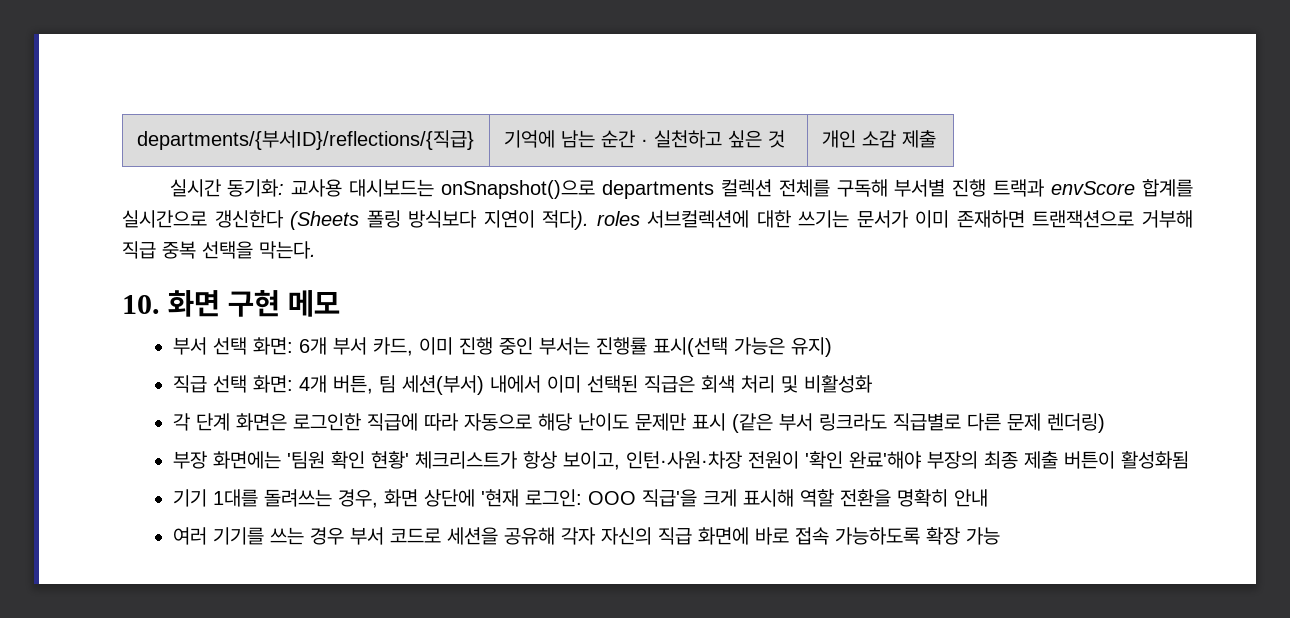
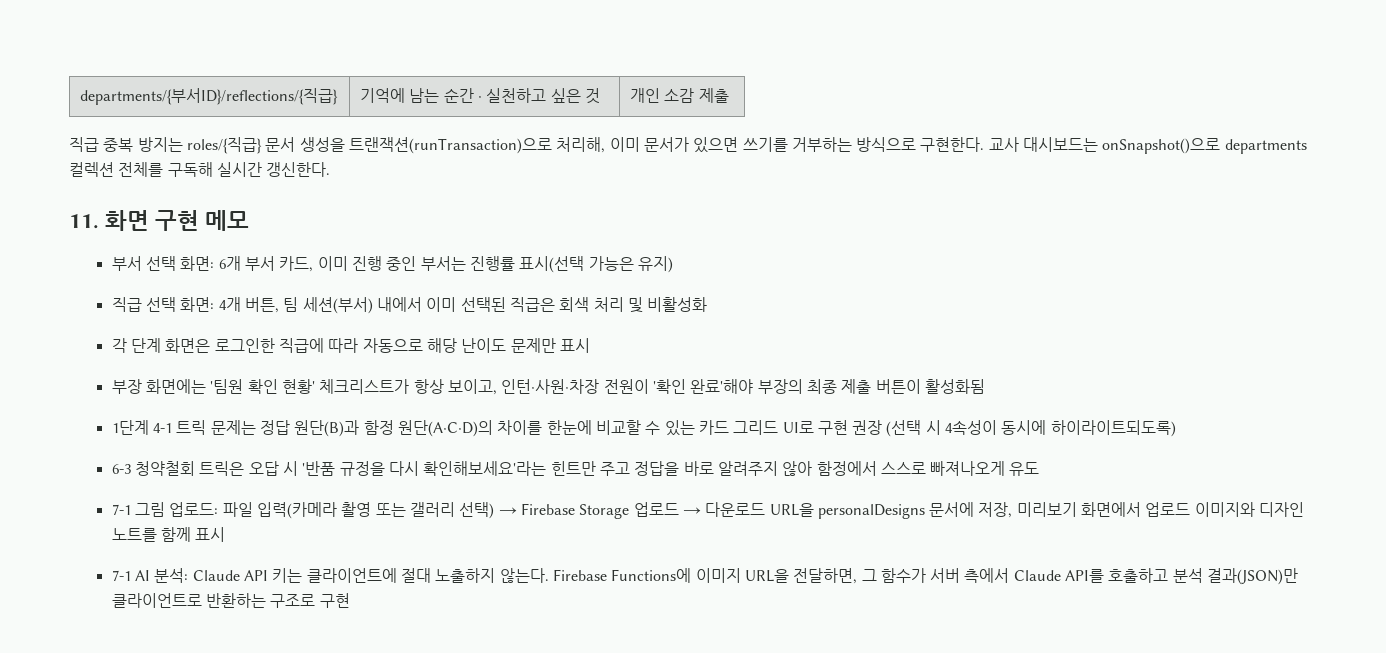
- 실시간 동기화: 교사용 대시보드는 onSnapshot()으로 departments 컬렉션 전체를 구독해 부서별 진행 트랙과 envScore 합계를 실시간으로 갱신한다 (Sheets 폴링 방식보다 지연이 적다). roles 서브컬렉션에 대한 쓰기는 문서가 이미 존재하면 트랜잭션으로 거부해 직급 중복 선택을 막는다.
- 10. 화면 구현 메모
+ 직급 중복 방지는 roles/{직급} 문서 생성을 트랜잭션(runTransaction)으로 처리해, 이미 문서가 있으면 쓰기를 거부하는 방식으로 구현한다. 교사 대시보드는 onSnapshot()으로 departments 컬렉션 전체를 구독해 실시간 갱신한다.
+ 11. 화면 구현 메모
- 각 단계 화면은 로그인한 직급에 따라 자동으로 해당 난이도 문제만 표시 (같은 부서 링크라도 직급별로 다른 문제 렌더링)
+ 각 단계 화면은 로그인한 직급에 따라 자동으로 해당 난이도 문제만 표시
- 기기 1대를 돌려쓰는 경우, 화면 상단에 '현재 로그인: OOO 직급'을 크게 표시해 역할 전환을 명확히 안내
- 여러 기기를 쓰는 경우 부서 코드로 세션을 공유해 각자 자신의 직급 화면에 바로 접속 가능하도록 확장 가능
+ 1단계 4-1 트릭 문제는 정답 원단(B)과 함정 원단(A·C·D)의 차이를 한눈에 비교할 수 있는 카드 그리드 UI로 구현 권장 (선택 시 4속성이 동시에 하이라이트되도록)
+ 6-3 청약철회 트릭은 오답 시 '반품 규정을 다시 확인해보세요'라는 힌트만 주고 정답을 바로 알려주지 않아 함정에서 스스로 빠져나오게 유도
+ 7-1 그림 업로드: 파일 입력(카메라 촬영 또는 갤러리 선택) → Firebase Storage 업로드 → 다운로드 URL을 personalDesigns 문서에 저장, 미리보기 화면에서 업로드 이미지와 디자인 노트를 함께 표시
+ 7-1 AI 분석: Claude API 키는 클라이언트에 절대 노출하지 않는다. Firebase Functions에 이미지 URL을 전달하면, 그 함수가 서버 측에서 Claude API를 호출하고 분석 결과(JSON)만 클라이언트로 반환하는 구조로 구현

